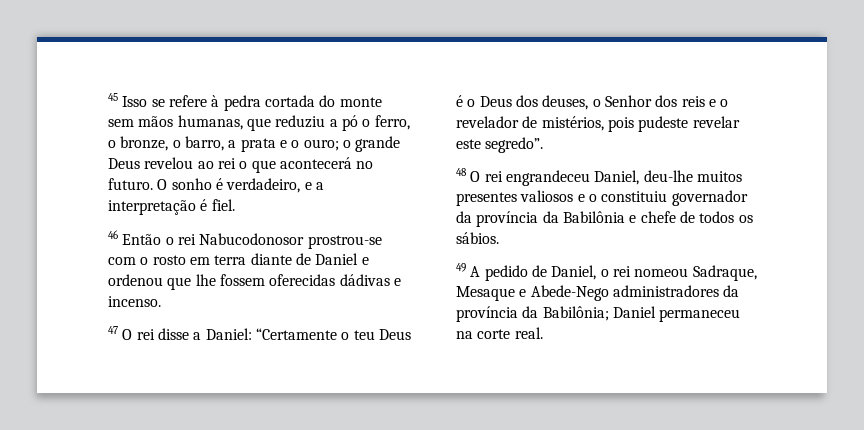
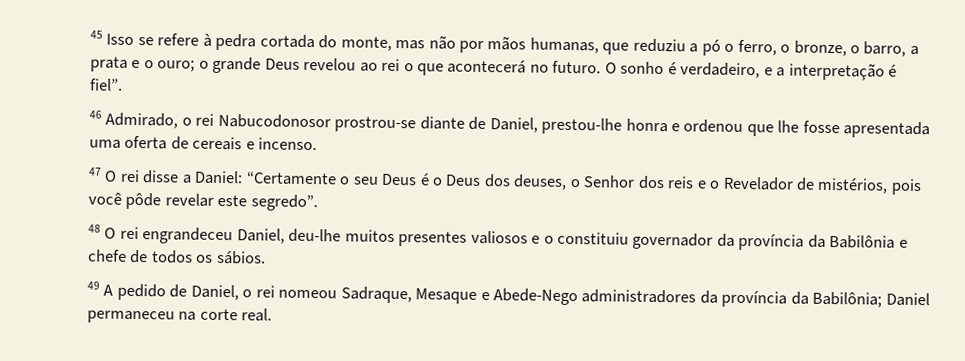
- 45 Isso se refere à pedra cortada do monte sem mãos humanas, que reduziu a pó o ferro, o bronze, o barro, a prata e o ouro; o grande Deus revelou ao rei o que acontecerá no futuro.
+ 45 Isso se refere à pedra cortada do monte, mas não por mãos humanas, que reduziu a pó o ferro, o bronze, o barro, a prata e o ouro; o grande Deus revelou ao rei o que acontecerá no futuro.
- O sonho é verdadeiro, e a interpretação é fiel.
+ O sonho é verdadeiro, e a interpretação é fiel”.
- 46 Então o rei Nabucodonosor prostrou-se com o rosto em terra diante de Daniel e ordenou que lhe fossem oferecidas dádivas e incenso.
+ 46 Admirado, o rei Nabucodonosor prostrou-se diante de Daniel, prestou-lhe honra e ordenou que lhe fosse apresentada uma oferta de cereais e incenso.
- 47 O rei disse a Daniel: “Certamente o teu Deus é o Deus dos deuses, o Senhor dos reis e o revelador de mistérios, pois pudeste revelar este segredo”.
+ 47 O rei disse a Daniel: “Certamente o seu Deus é o Deus dos deuses, o Senhor dos reis e o Revelador de mistérios, pois você pôde revelar este segredo”.

